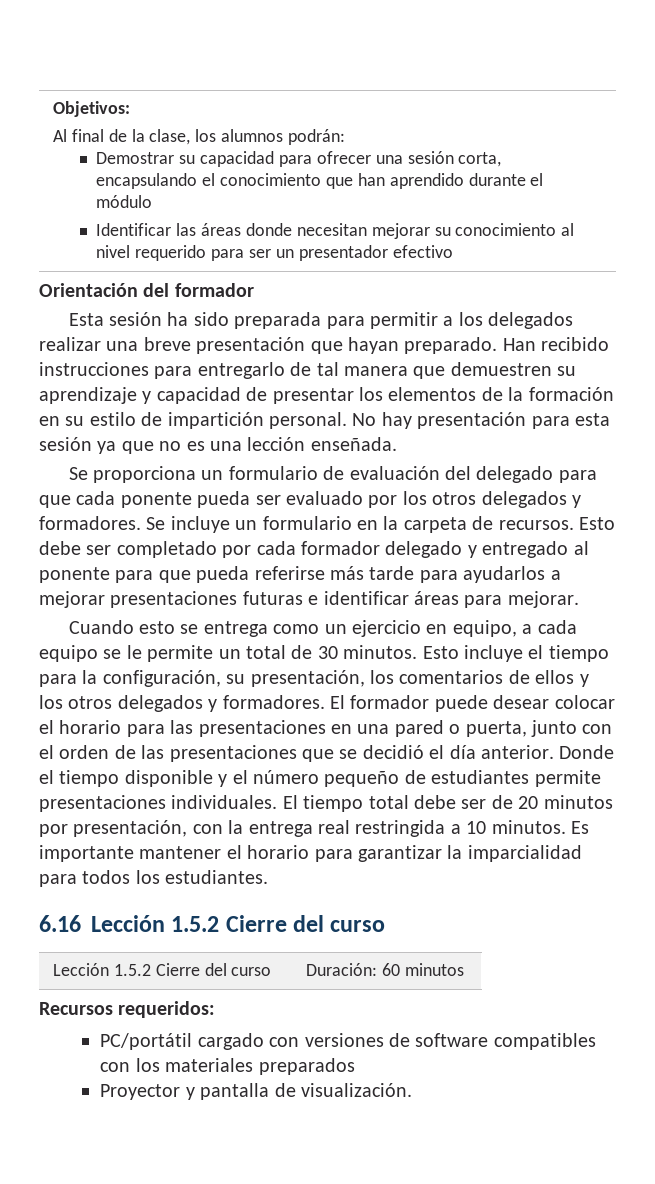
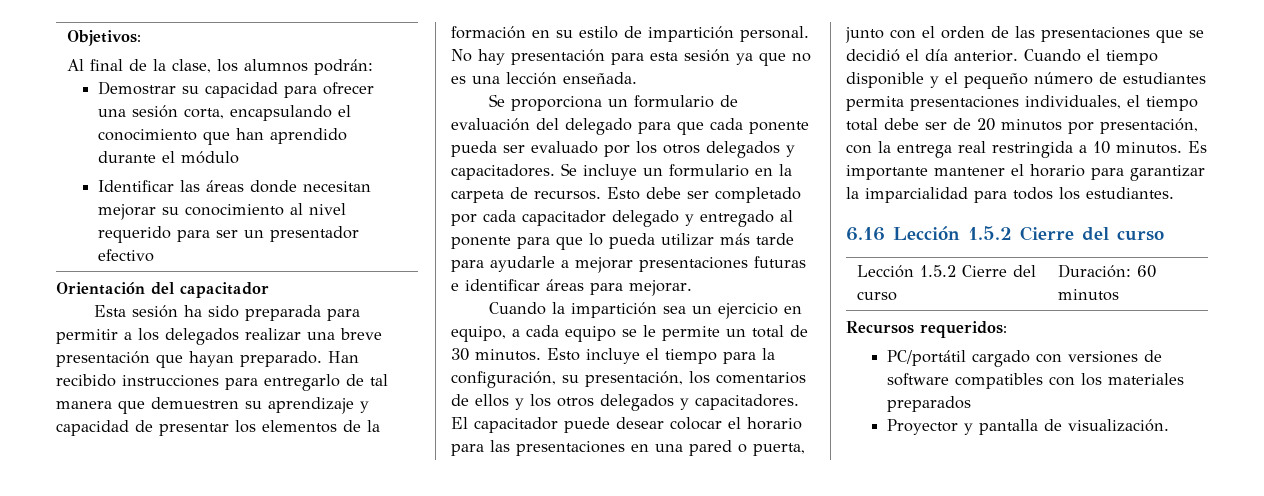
- Orientación del formador
+ Orientación del capacitador
- Se proporciona un formulario de evaluación del delegado para que cada ponente pueda ser evaluado por los otros delegados y formadores.
+ Se proporciona un formulario de evaluación del delegado para que cada ponente pueda ser evaluado por los otros delegados y capacitadores.
- Esto debe ser completado por cada formador delegado y entregado al ponente para que pueda referirse más tarde para ayudarlos a mejorar presentaciones futuras e identificar áreas para mejorar.
+ Esto debe ser completado por cada capacitador delegado y entregado al ponente para que lo pueda utilizar más tarde para ayudarle a mejorar presentaciones futuras e identificar áreas para mejorar.
- Cuando esto se entrega como un ejercicio en equipo, a cada equipo se le permite un total de 30 minutos.
+ Cuando la impartición sea un ejercicio en equipo, a cada equipo se le permite un total de 30 minutos.
- Esto incluye el tiempo para la configuración, su presentación, los comentarios de ellos y los otros delegados y formadores. El formador puede desear colocar el horario para las presentaciones en una pared o puerta, junto con el orden de las presentaciones que se decidió el día anterior.
+ Esto incluye el tiempo para la configuración, su presentación, los comentarios de ellos y los otros delegados y capacitadores. El capacitador puede desear colocar el horario para las presentaciones en una pared o puerta, junto con el orden de las presentaciones que se decidió el día anterior.
- Donde el tiempo disponible y el número pequeño de estudiantes permite presentaciones individuales. El tiempo total debe ser de 20 minutos por presentación, con la entrega real restringida a 10 minutos.
+ Cuando el tiempo disponible y el pequeño número de estudiantes permita presentaciones individuales, el tiempo total debe ser de 20 minutos por presentación, con la entrega real restringida a 10 minutos.

